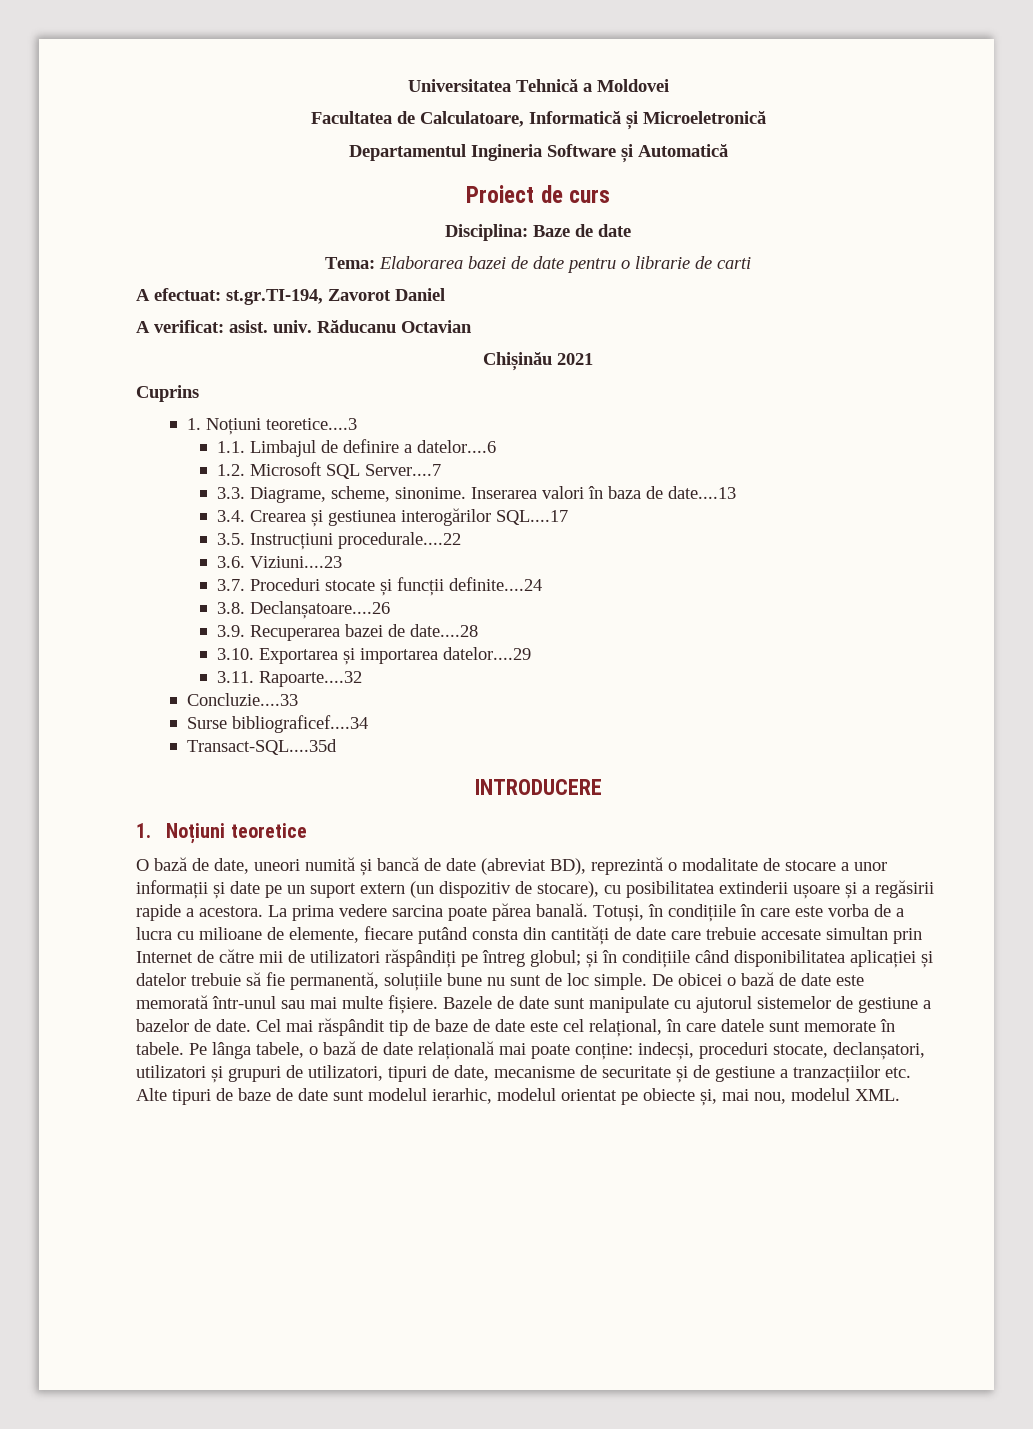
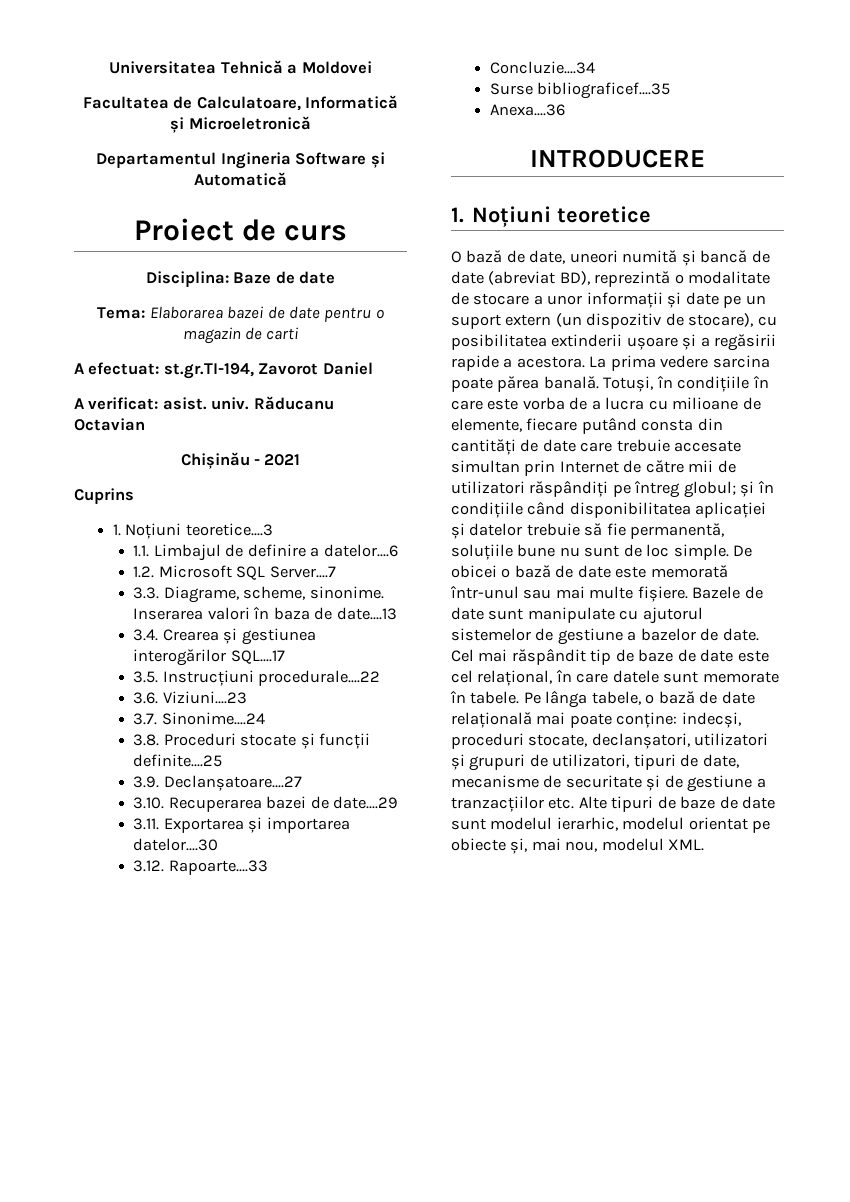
- Tema: Elaborarea bazei de date pentru o librarie de carti
+ Tema: Elaborarea bazei de date pentru o magazin de carti
- Chișinău 2021
+ Chișinău - 2021
- 3.7. Proceduri stocate și funcții definite....24
- 3.8. Declanșatoare....26
+ 3.7. Sinonime....24
+ 3.8. Proceduri stocate și funcții definite....25
- 3.9. Recuperarea bazei de date....28
- 3.10. Exportarea și importarea datelor....29
- 3.11. Rapoarte....32
- Concluzie....33
+ 3.9. Declanșatoare....27
+ 3.10. Recuperarea bazei de date....29
+ 3.11. Exportarea și importarea datelor....30
+ 3.12. Rapoarte....33
+ Concluzie....34
- Surse bibliograficef....34
- Transact-SQL....35d
+ Surse bibliograficef....35
+ Anexa....36

